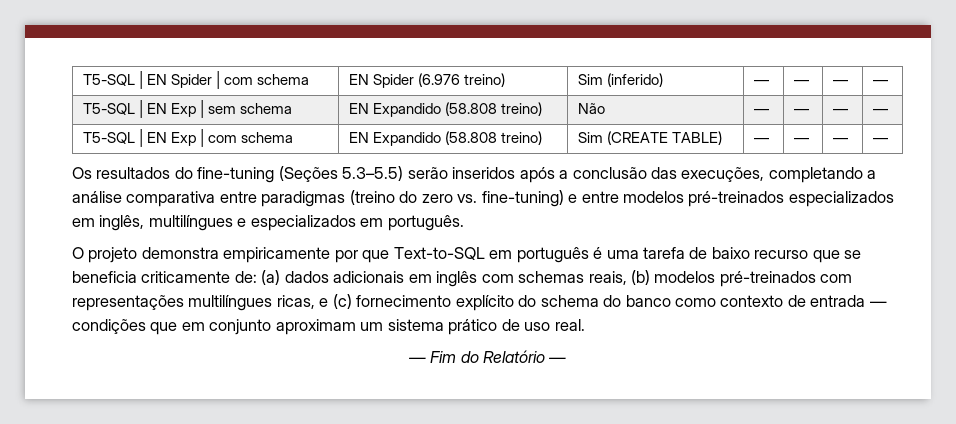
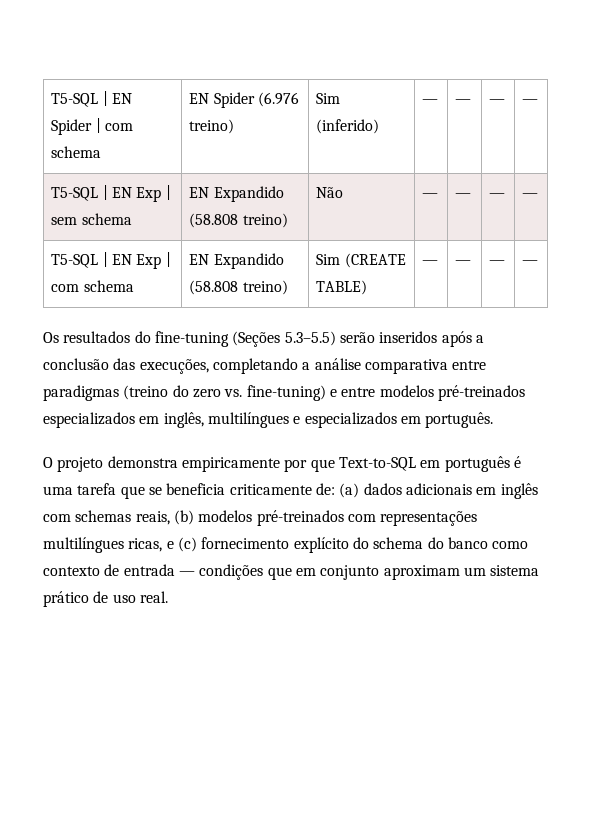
- O projeto demonstra empiricamente por que Text-to-SQL em português é uma tarefa de baixo recurso que se beneficia criticamente de: (a) dados adicionais em inglês com schemas reais, (b) modelos pré-treinados com representações multilíngues ricas, e (c) fornecimento explícito do schema do banco como contexto de entrada — condições que em conjunto aproximam um sistema prático de uso real.
+ O projeto demonstra empiricamente por que Text-to-SQL em português é uma tarefa que se beneficia criticamente de: (a) dados adicionais em inglês com schemas reais, (b) modelos pré-treinados com representações multilíngues ricas, e (c) fornecimento explícito do schema do banco como contexto de entrada — condições que em conjunto aproximam um sistema prático de uso real.
- — Fim do Relatório —

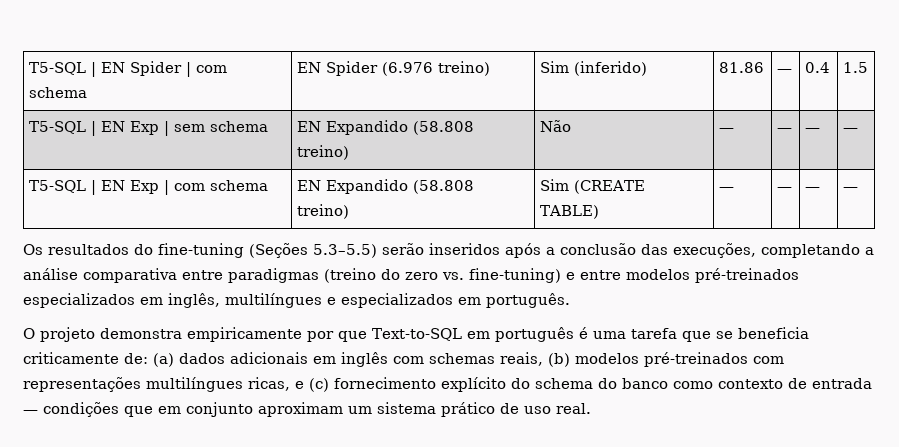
- T5-SQL | EN Spider | com schema | EN Spider (6.976 treino) | Sim (inferido) | — | — | — | —
+ T5-SQL | EN Spider | com schema | EN Spider (6.976 treino) | Sim (inferido) | 81.86 | — | 0.4 | 1.5

